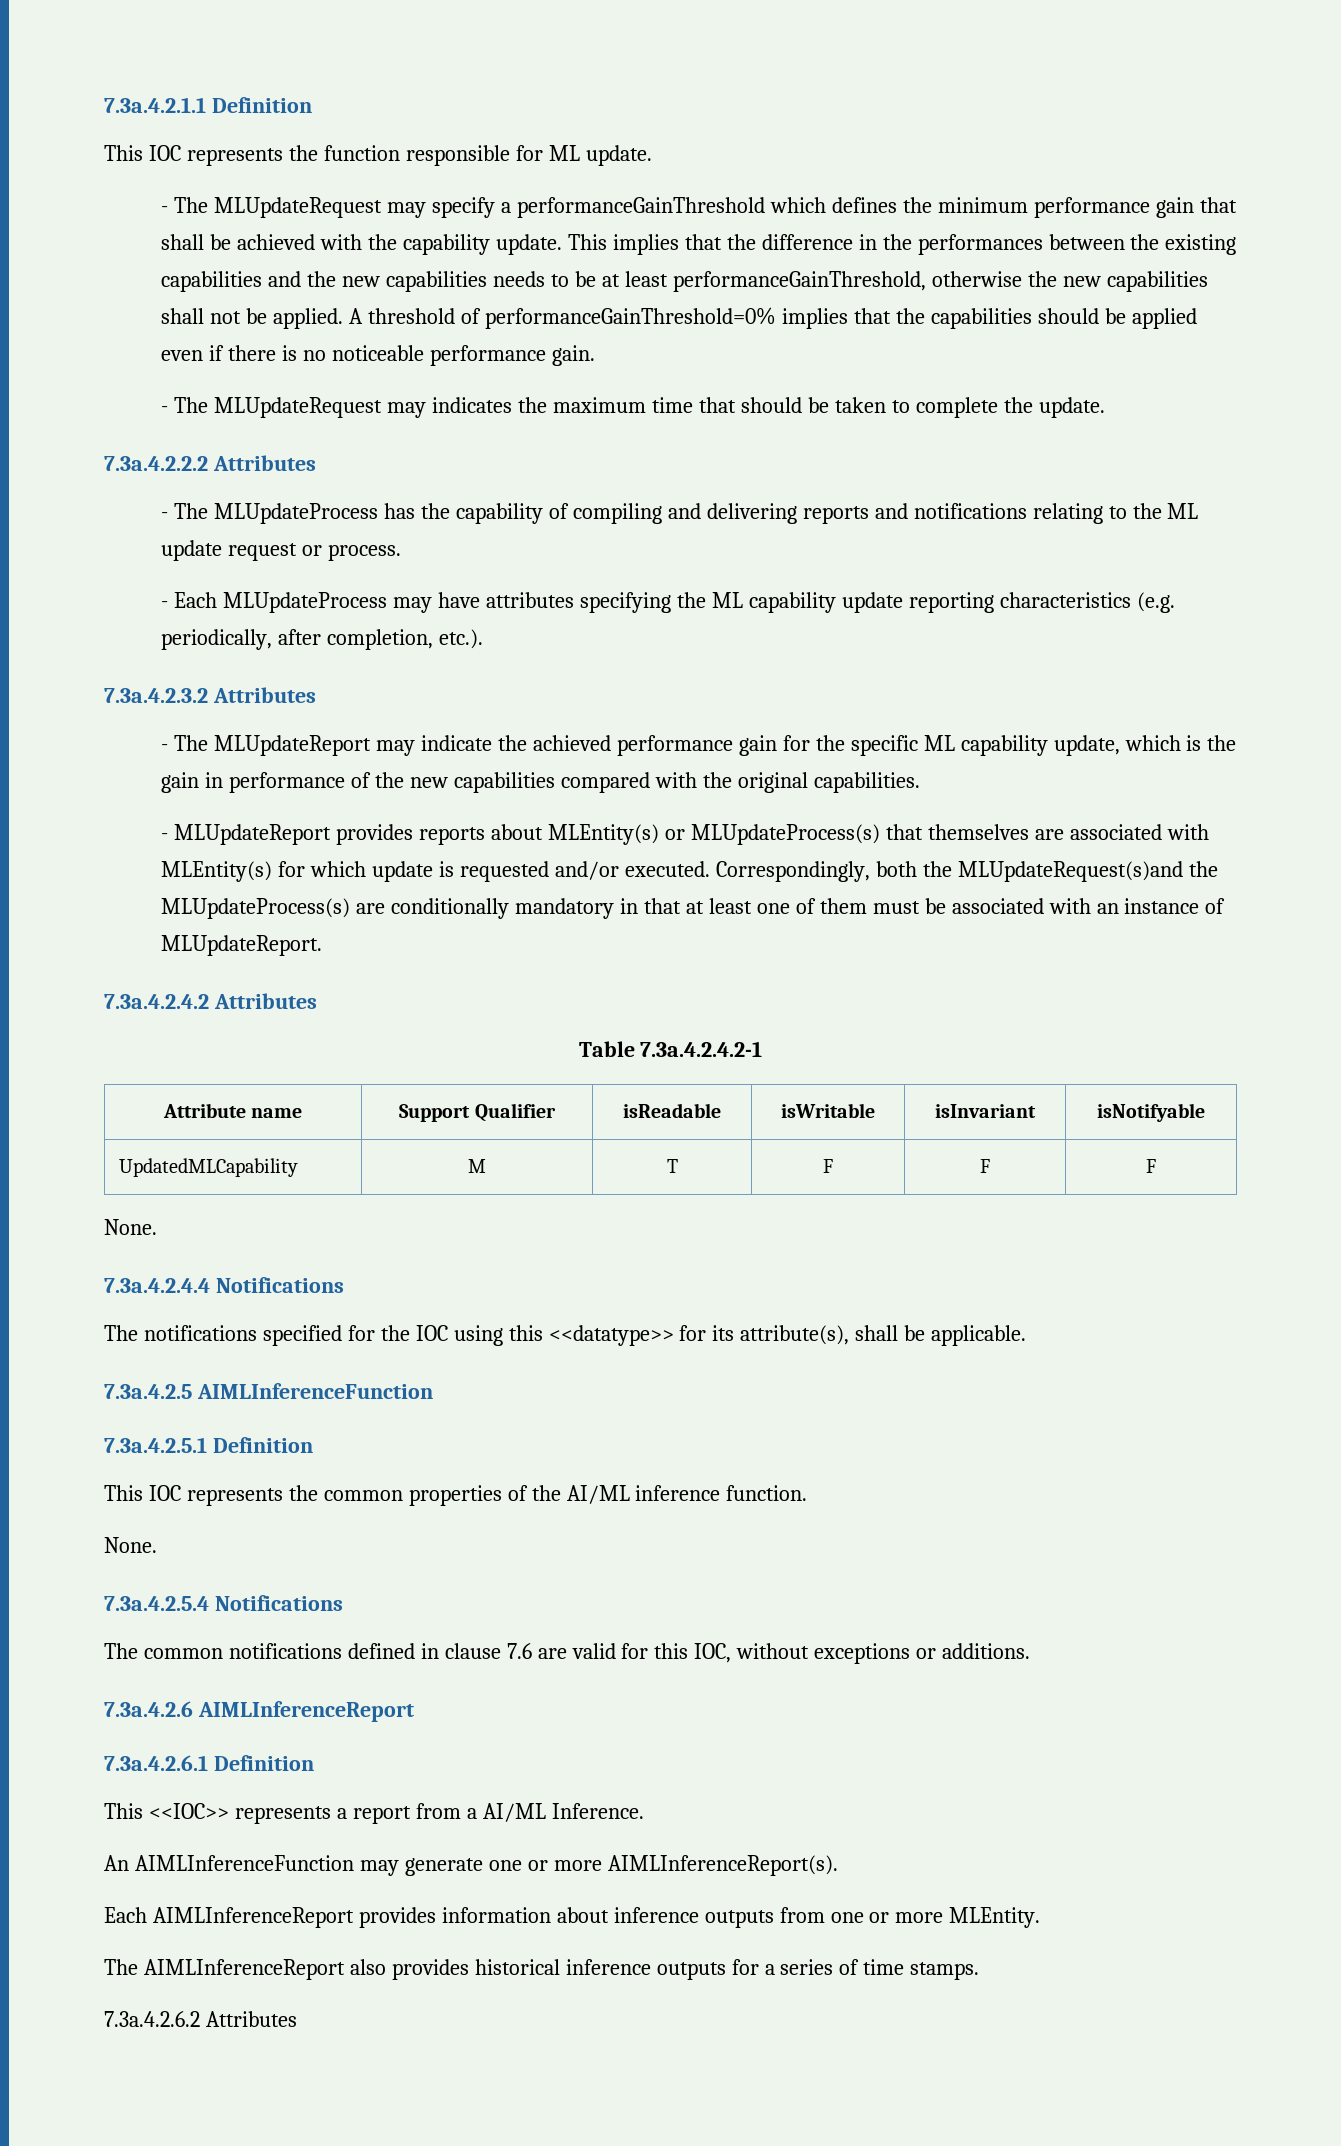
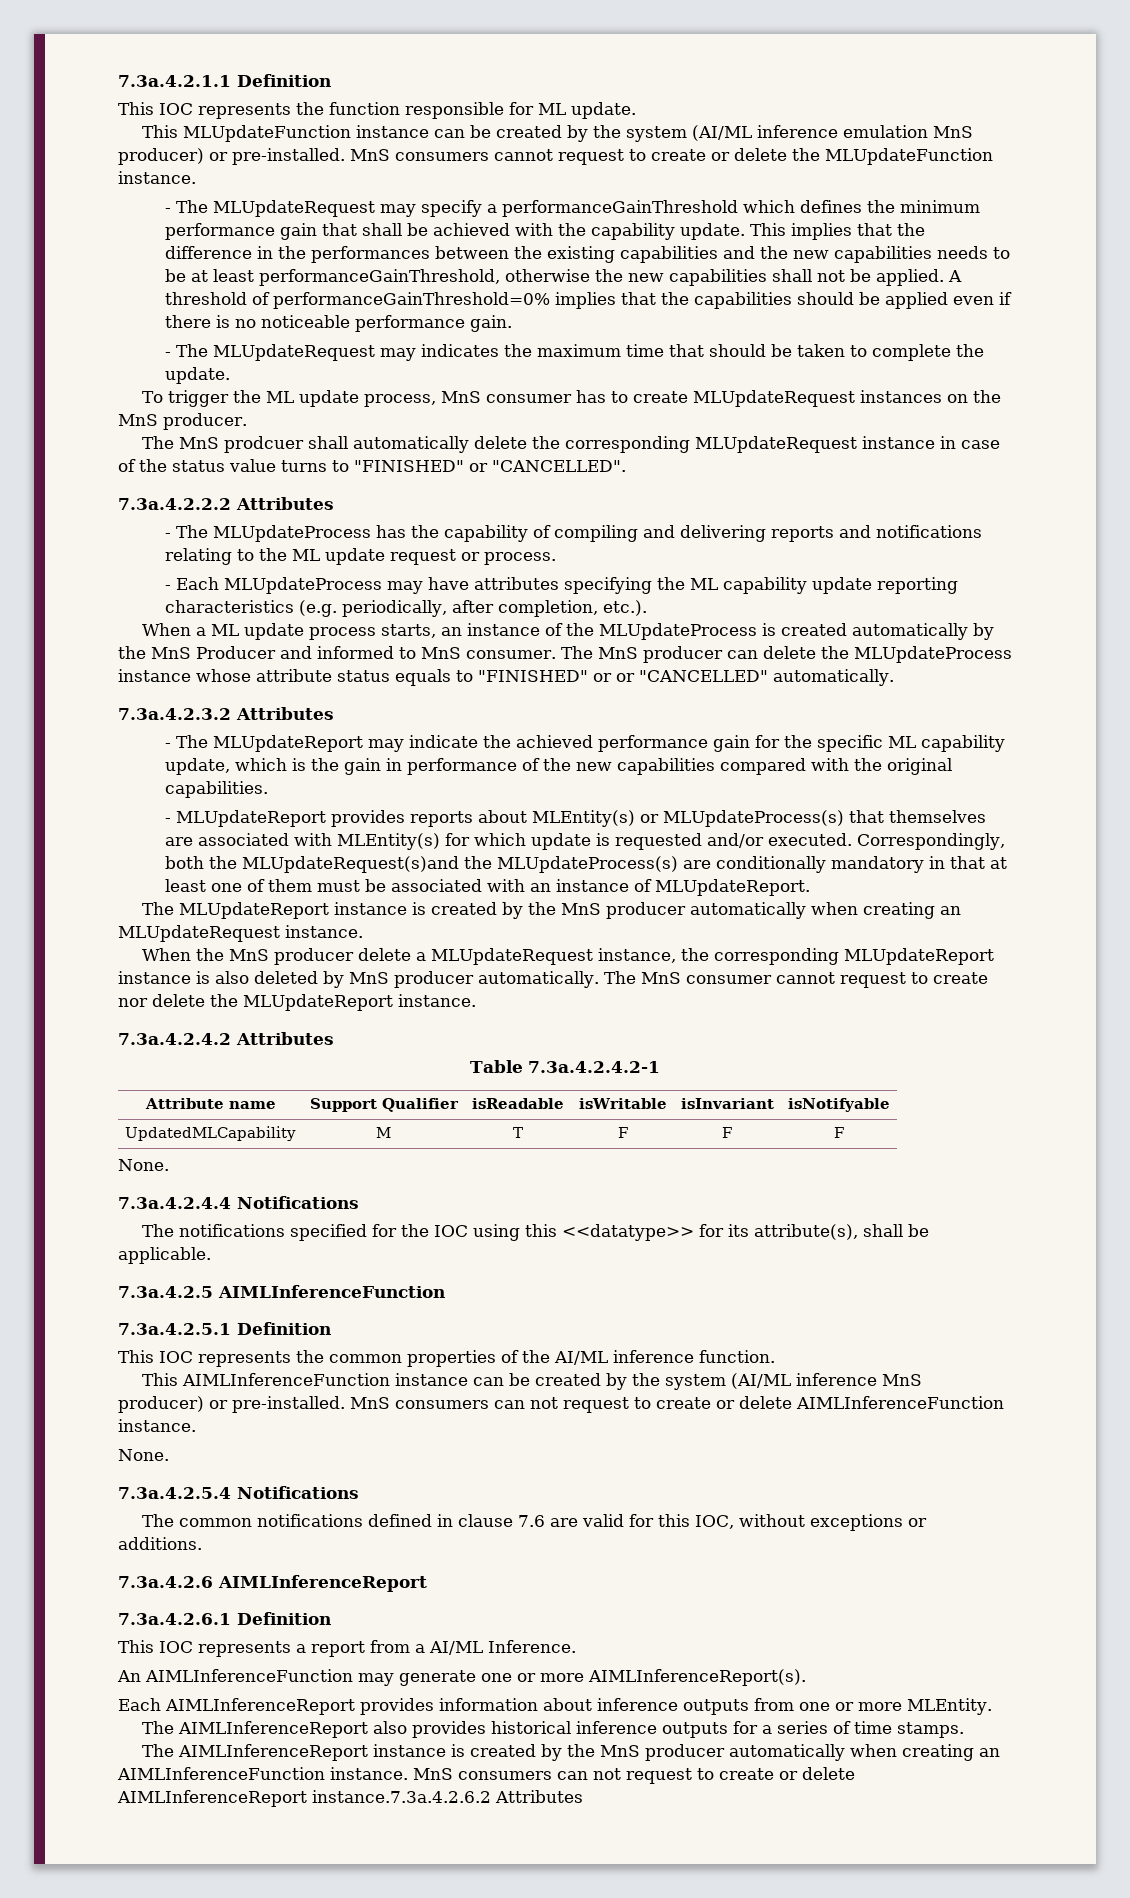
+ This MLUpdateFunction instance can be created by the system (AI/ML inference emulation MnS producer) or pre-installed. MnS consumers cannot request to create or delete the MLUpdateFunction instance.
+ To trigger the ML update process, MnS consumer has to create MLUpdateRequest instances on the MnS producer.
+ The MnS prodcuer shall automatically delete the corresponding MLUpdateRequest instance in case of the status value turns to "FINISHED" or "CANCELLED".
+ When a ML update process starts, an instance of the MLUpdateProcess is created automatically by the MnS Producer and informed to MnS consumer. The MnS producer can delete the MLUpdateProcess instance whose attribute status equals to "FINISHED" or or "CANCELLED" automatically.
+ The MLUpdateReport instance is created by the MnS producer automatically when creating an MLUpdateRequest instance.
+ When the MnS producer delete a MLUpdateRequest instance, the corresponding MLUpdateReport instance is also deleted by MnS producer automatically. The MnS consumer cannot request to create nor delete the MLUpdateReport instance.
+ This AIMLInferenceFunction instance can be created by the system (AI/ML inference MnS producer) or pre-installed. MnS consumers can not request to create or delete AIMLInferenceFunction instance.
- This <<IOC>> represents a report from a AI/ML Inference.
+ This IOC represents a report from a AI/ML Inference.
- 7.3a.4.2.6.2 Attributes
+ The AIMLInferenceReport instance is created by the MnS producer automatically when creating an AIMLInferenceFunction instance. MnS consumers can not request to create or delete AIMLInferenceReport instance.7.3a.4.2.6.2 Attributes

